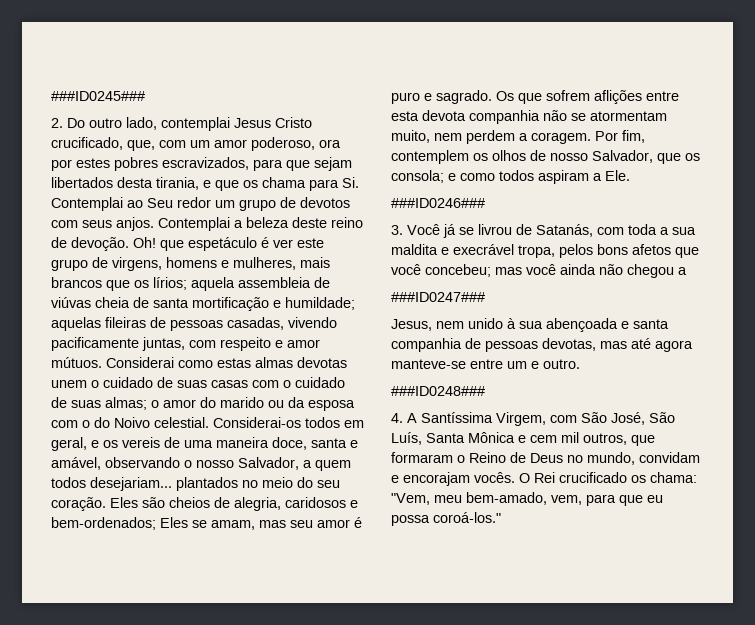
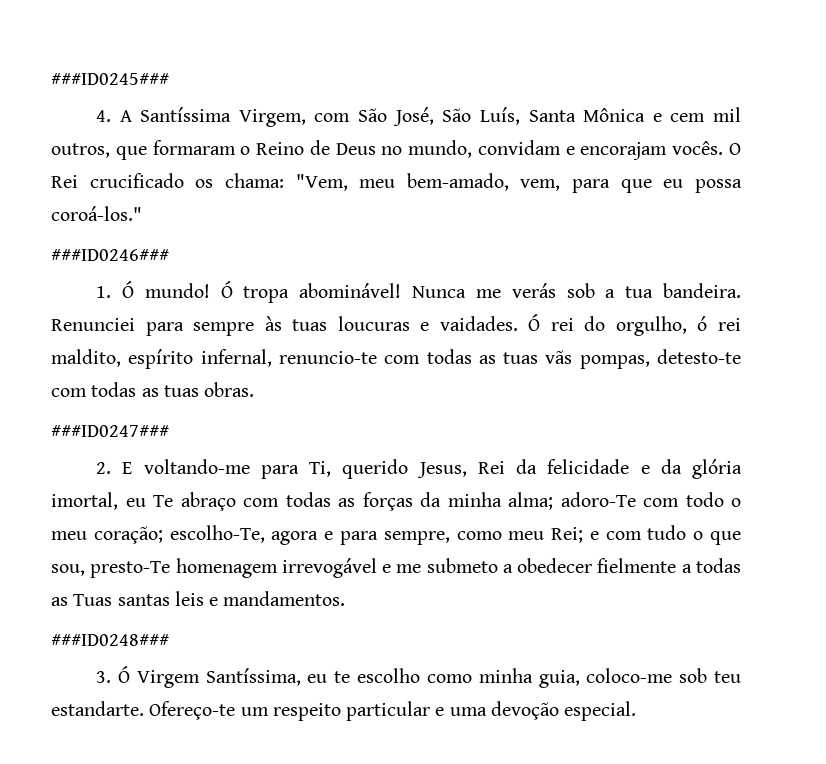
- 2. Do outro lado, contemplai Jesus Cristo crucificado, que, com um amor poderoso, ora por estes pobres escravizados, para que sejam libertados desta tirania, e que os chama para Si. Contemplai ao Seu redor um grupo de devotos com seus anjos. Contemplai a beleza deste reino de devoção. Oh! que espetáculo é ver este grupo de virgens, homens e mulheres, mais brancos que os lírios; aquela assembleia de viúvas cheia de santa mortificação e humildade; aquelas fileiras de pessoas casadas, vivendo pacificamente juntas, com respeito e amor mútuos. Considerai como estas almas devotas unem o cuidado de suas casas com o cuidado de suas almas; o amor do marido ou da esposa com o do Noivo celestial. Considerai-os todos em geral, e os vereis de uma maneira doce, santa e amável, observando o nosso Salvador, a quem todos desejariam... plantados no meio do seu coração. Eles são cheios de alegria, caridosos e bem-ordenados; Eles se amam, mas seu amor é puro e sagrado. Os que sofrem aflições entre esta devota companhia não se atormentam muito, nem perdem a coragem. Por fim, contemplem os olhos de nosso Salvador, que os consola; e como todos aspiram a Ele.
- ###ID0246###
- 3. Você já se livrou de Satanás, com toda a sua maldita e execrável tropa, pelos bons afetos que você concebeu; mas você ainda não chegou a
- ###ID0247###
- Jesus, nem unido à sua abençoada e santa companhia de pessoas devotas, mas até agora manteve-se entre um e outro.
- ###ID0248###
+ ###ID0246###
+ 1. Ó mundo! Ó tropa abominável! Nunca me verás sob a tua bandeira. Renunciei para sempre às tuas loucuras e vaidades. Ó rei do orgulho, ó rei maldito, espírito infernal, renuncio-te com todas as tuas vãs pompas, detesto-te com todas as tuas obras.
+ ###ID0247###
+ 2. E voltando-me para Ti, querido Jesus, Rei da felicidade e da glória imortal, eu Te abraço com todas as forças da minha alma; adoro-Te com todo o meu coração; escolho-Te, agora e para sempre, como meu Rei; e com tudo o que sou, presto-Te homenagem irrevogável e me submeto a obedecer fielmente a todas as Tuas santas leis e mandamentos.
+ ###ID0248###
+ 3. Ó Virgem Santíssima, eu te escolho como minha guia, coloco-me sob teu estandarte. Ofereço-te um respeito particular e uma devoção especial.

